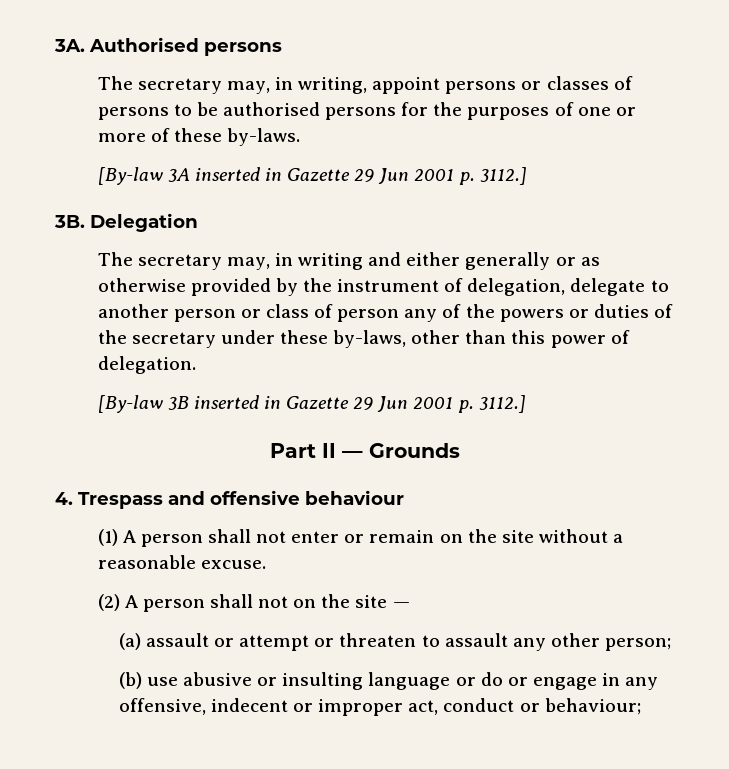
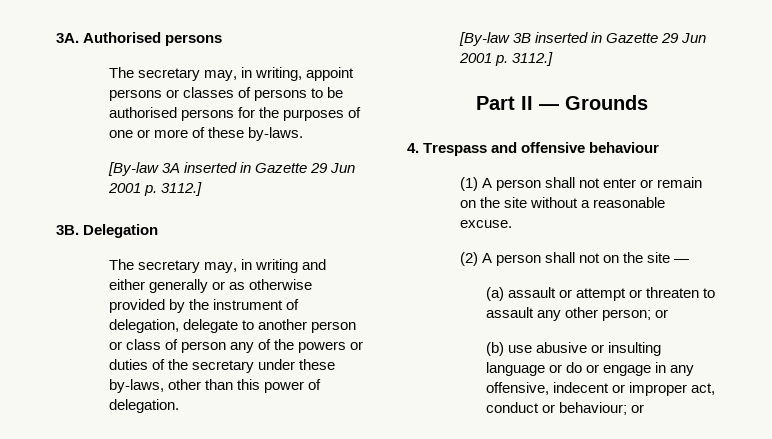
- (a) assault or attempt or threaten to assault any other person;
+ (a) assault or attempt or threaten to assault any other person; or
- (b) use abusive or insulting language or do or engage in any offensive, indecent or improper act, conduct or behaviour;
+ (b) use abusive or insulting language or do or engage in any offensive, indecent or improper act, conduct or behaviour; or

